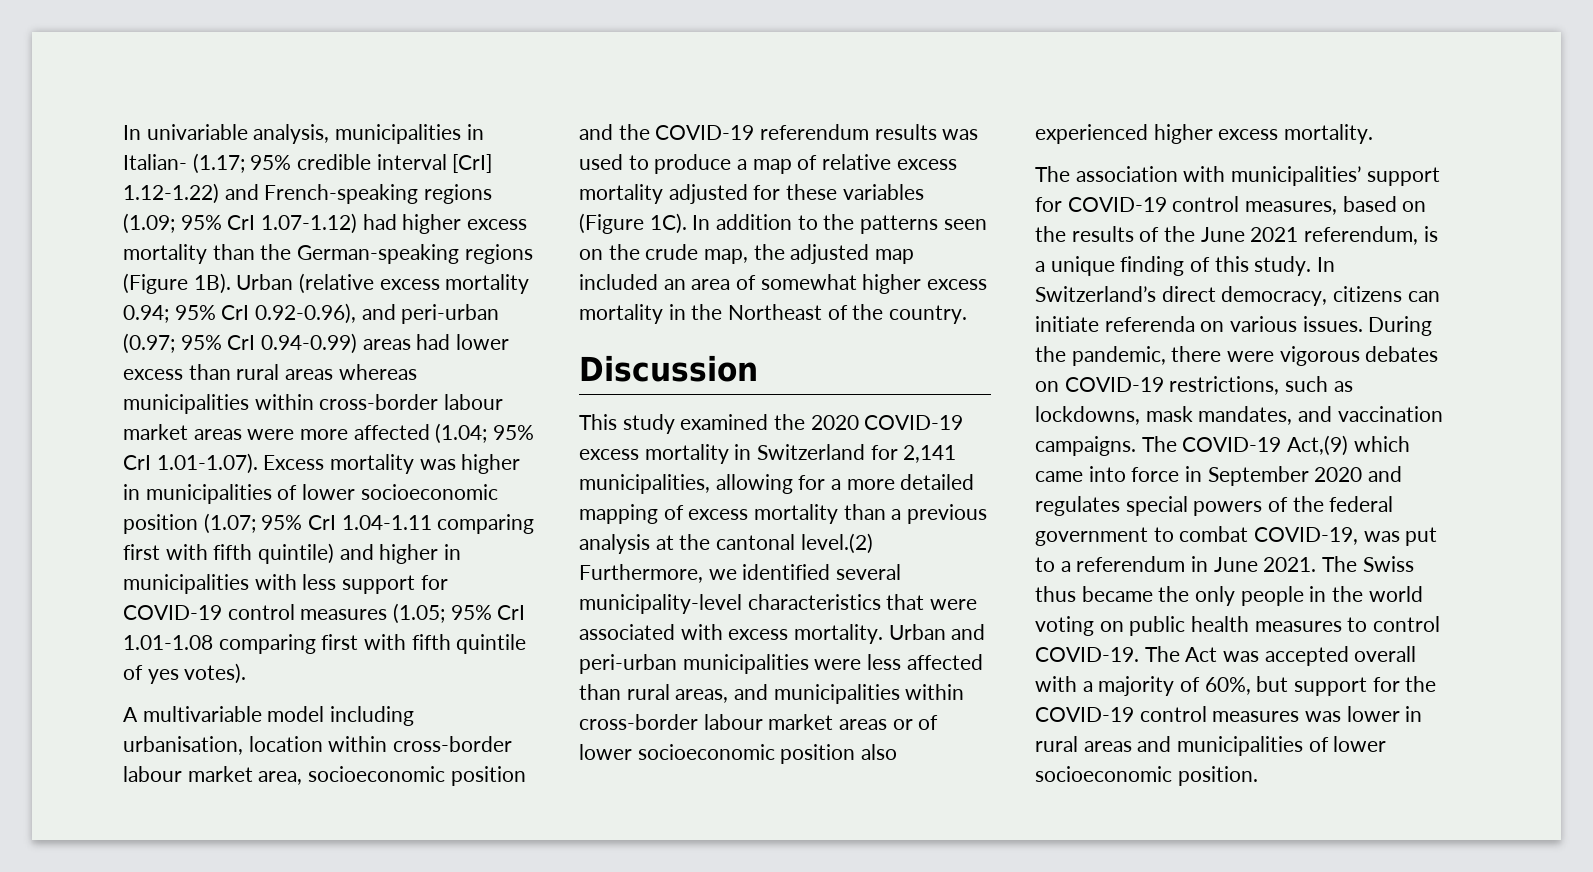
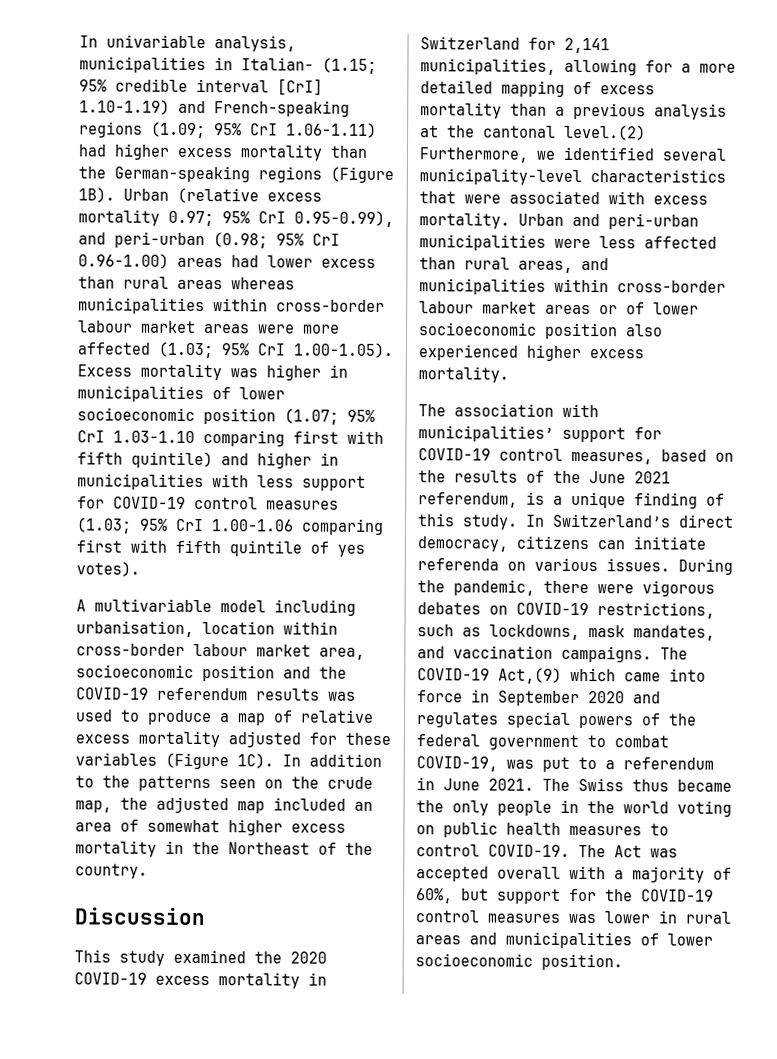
- In univariable analysis, municipalities in Italian- (1.17; 95% credible interval [CrI] 1.12-1.22) and French-speaking regions (1.09; 95% CrI 1.07-1.12) had higher excess mortality than the German-speaking regions (Figure 1B).
+ In univariable analysis, municipalities in Italian- (1.15; 95% credible interval [CrI] 1.10-1.19) and French-speaking regions (1.09; 95% CrI 1.06-1.11) had higher excess mortality than the German-speaking regions (Figure 1B).
- Urban (relative excess mortality 0.94; 95% CrI 0.92-0.96), and peri-urban (0.97; 95% CrI 0.94-0.99) areas had lower excess than rural areas whereas municipalities within cross-border labour market areas were more affected (1.04; 95% CrI 1.01-1.07). Excess mortality was higher in municipalities of lower socioeconomic position (1.07; 95% CrI 1.04-1.11 comparing first with fifth quintile) and higher in municipalities with less support for COVID-19 control measures (1.05; 95% CrI 1.01-1.08 comparing first with fifth quintile of yes votes).
+ Urban (relative excess mortality 0.97; 95% CrI 0.95-0.99), and peri-urban (0.98; 95% CrI 0.96-1.00) areas had lower excess than rural areas whereas municipalities within cross-border labour market areas were more affected (1.03; 95% CrI 1.00-1.05). Excess mortality was higher in municipalities of lower socioeconomic position (1.07; 95% CrI 1.03-1.10 comparing first with fifth quintile) and higher in municipalities with less support for COVID-19 control measures (1.03; 95% CrI 1.00-1.06 comparing first with fifth quintile of yes votes).

